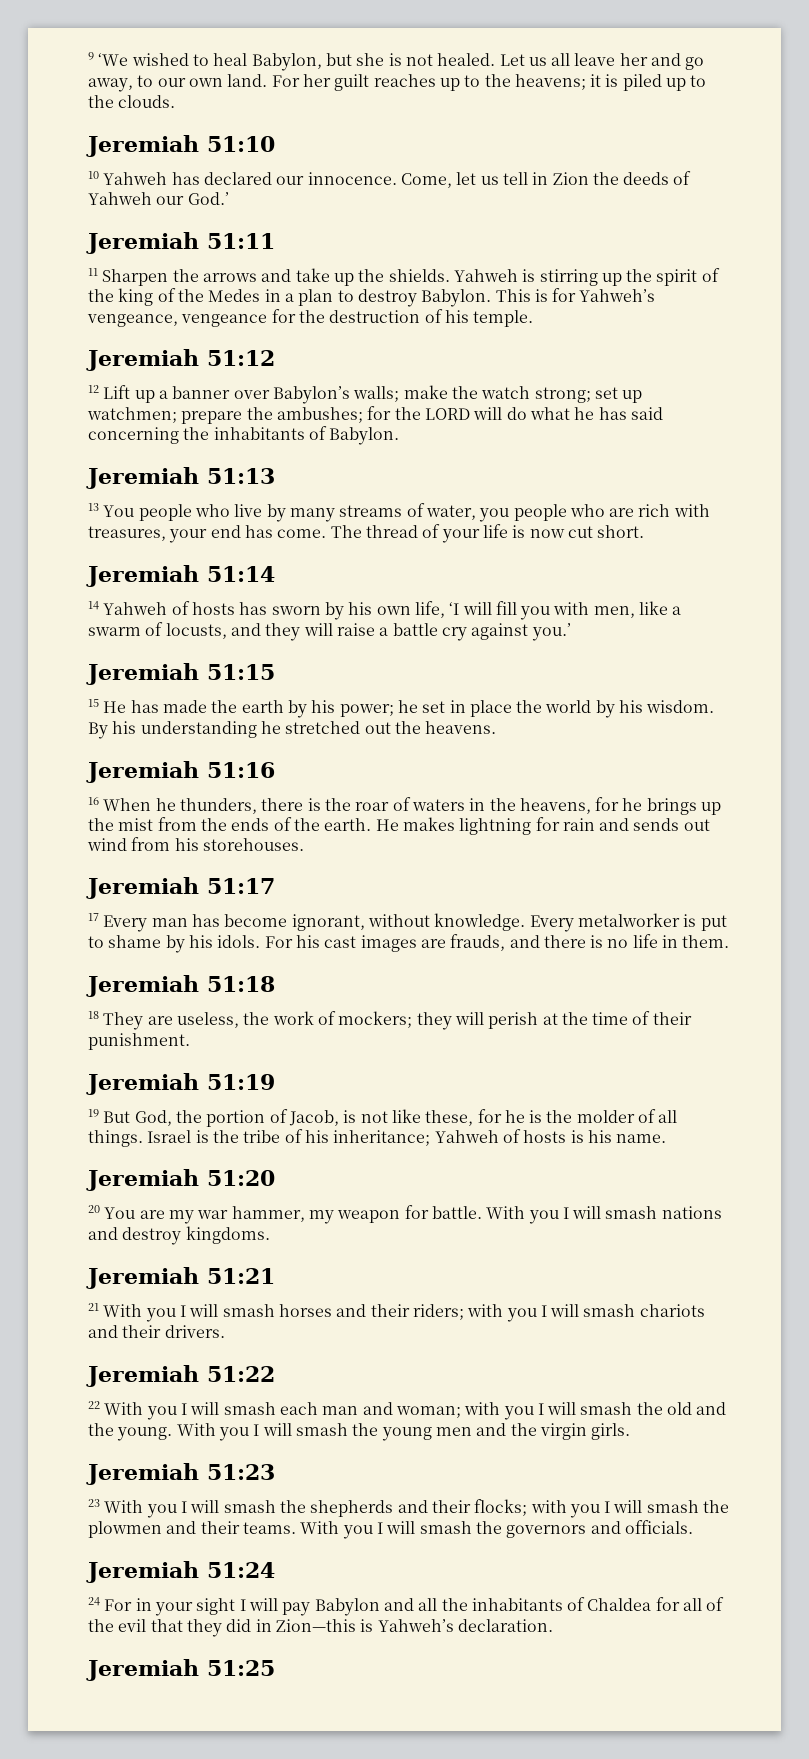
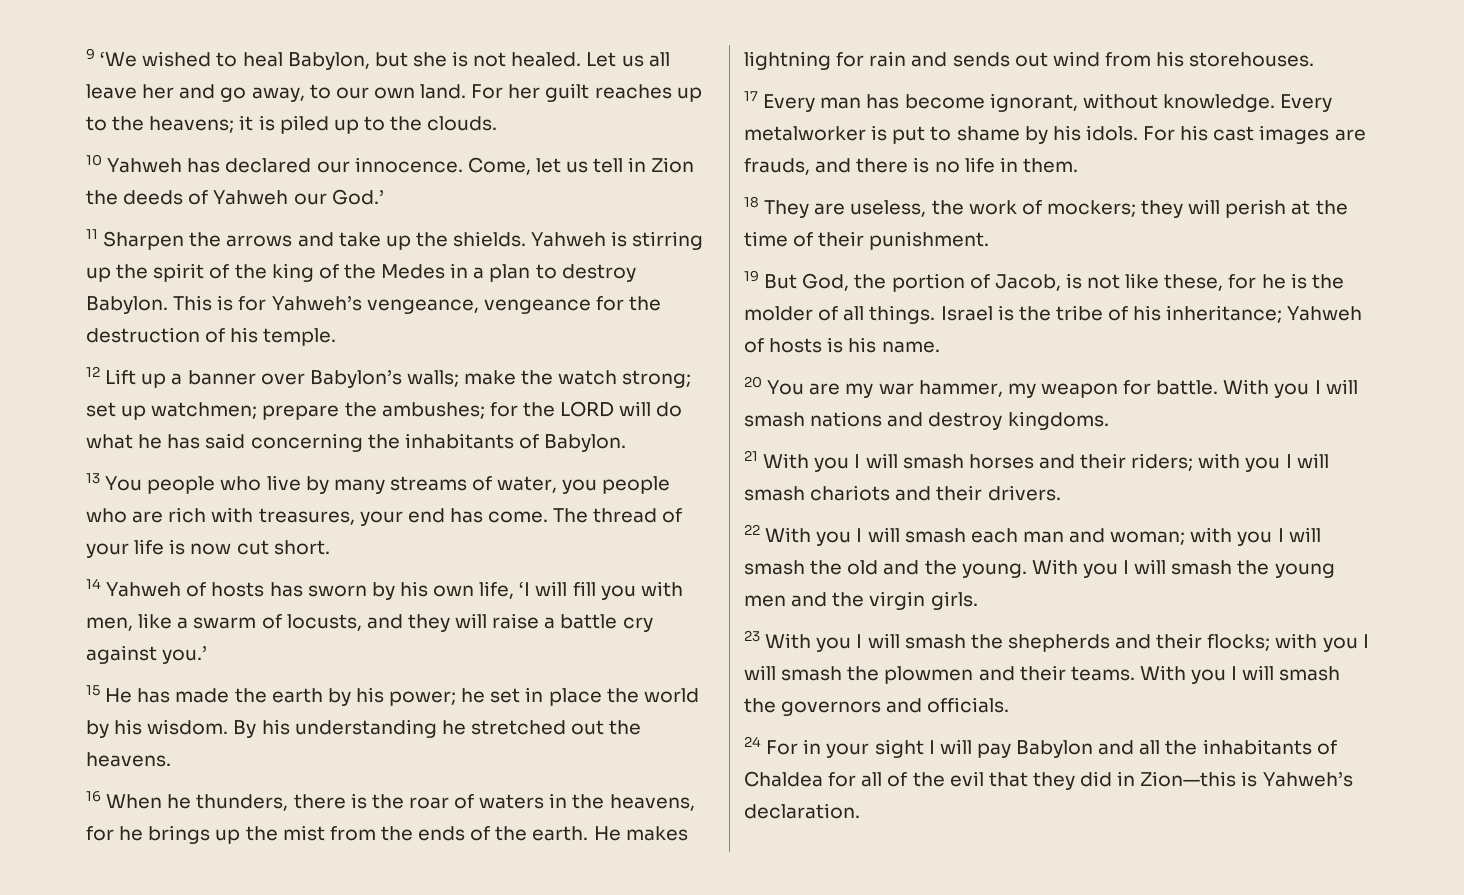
- Jeremiah 51:10
- Jeremiah 51:11
- Jeremiah 51:12
- Jeremiah 51:13
- Jeremiah 51:14
- Jeremiah 51:15
- Jeremiah 51:16
- Jeremiah 51:17
- Jeremiah 51:18
- Jeremiah 51:19
- Jeremiah 51:20
- Jeremiah 51:21
- Jeremiah 51:22
- Jeremiah 51:23
- Jeremiah 51:24
- Jeremiah 51:25

